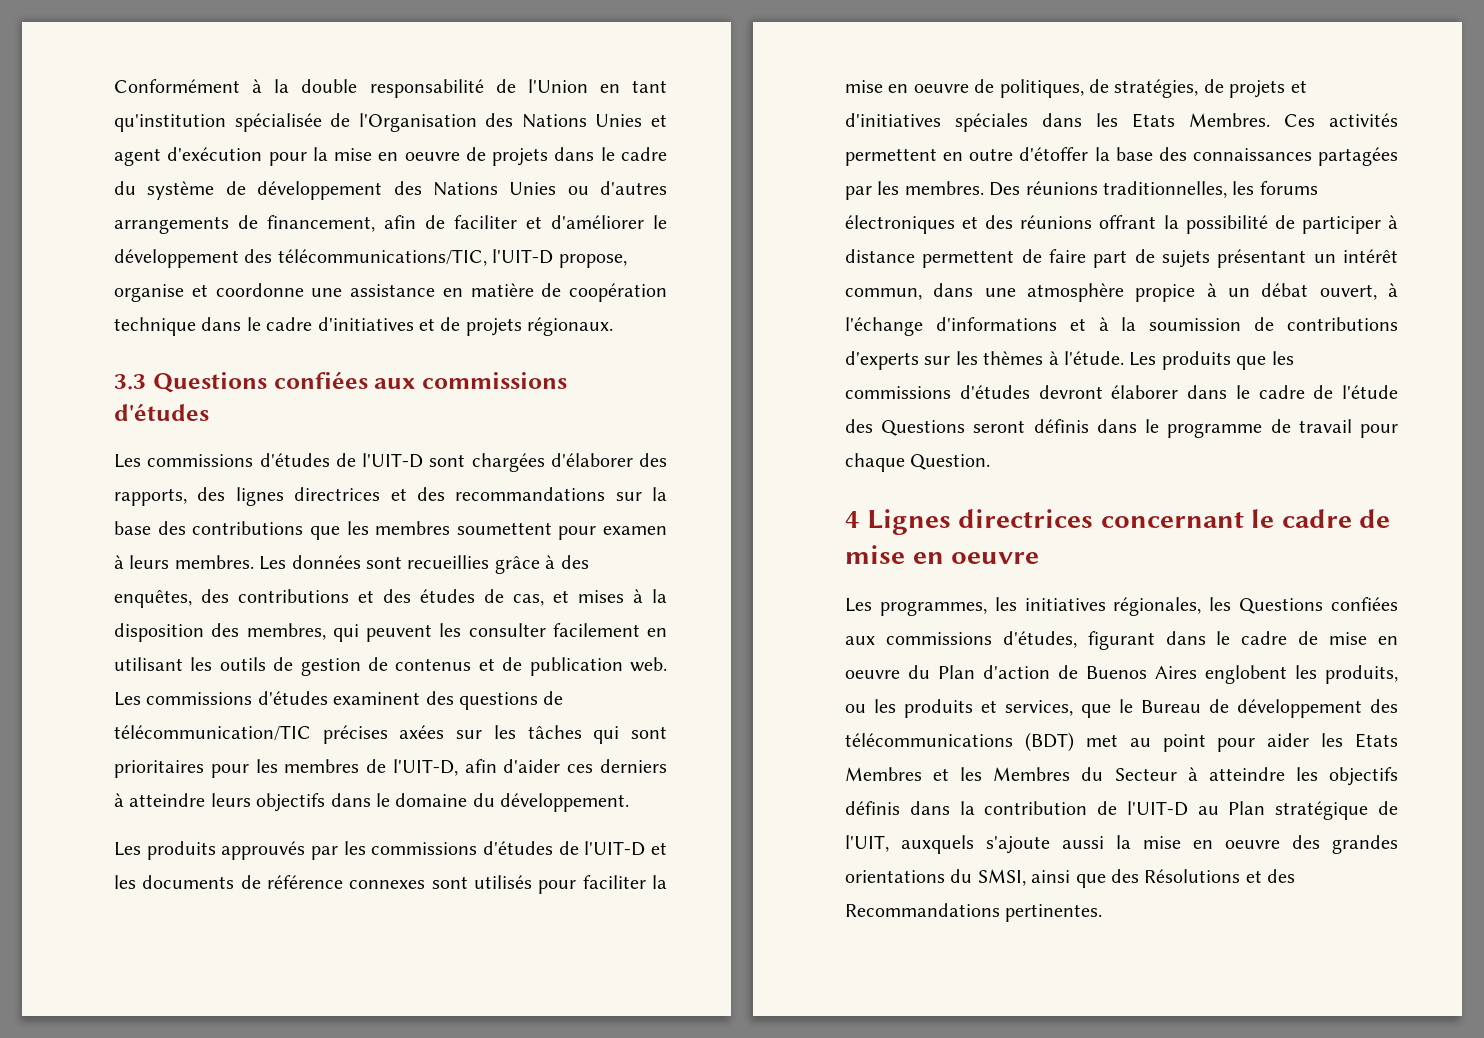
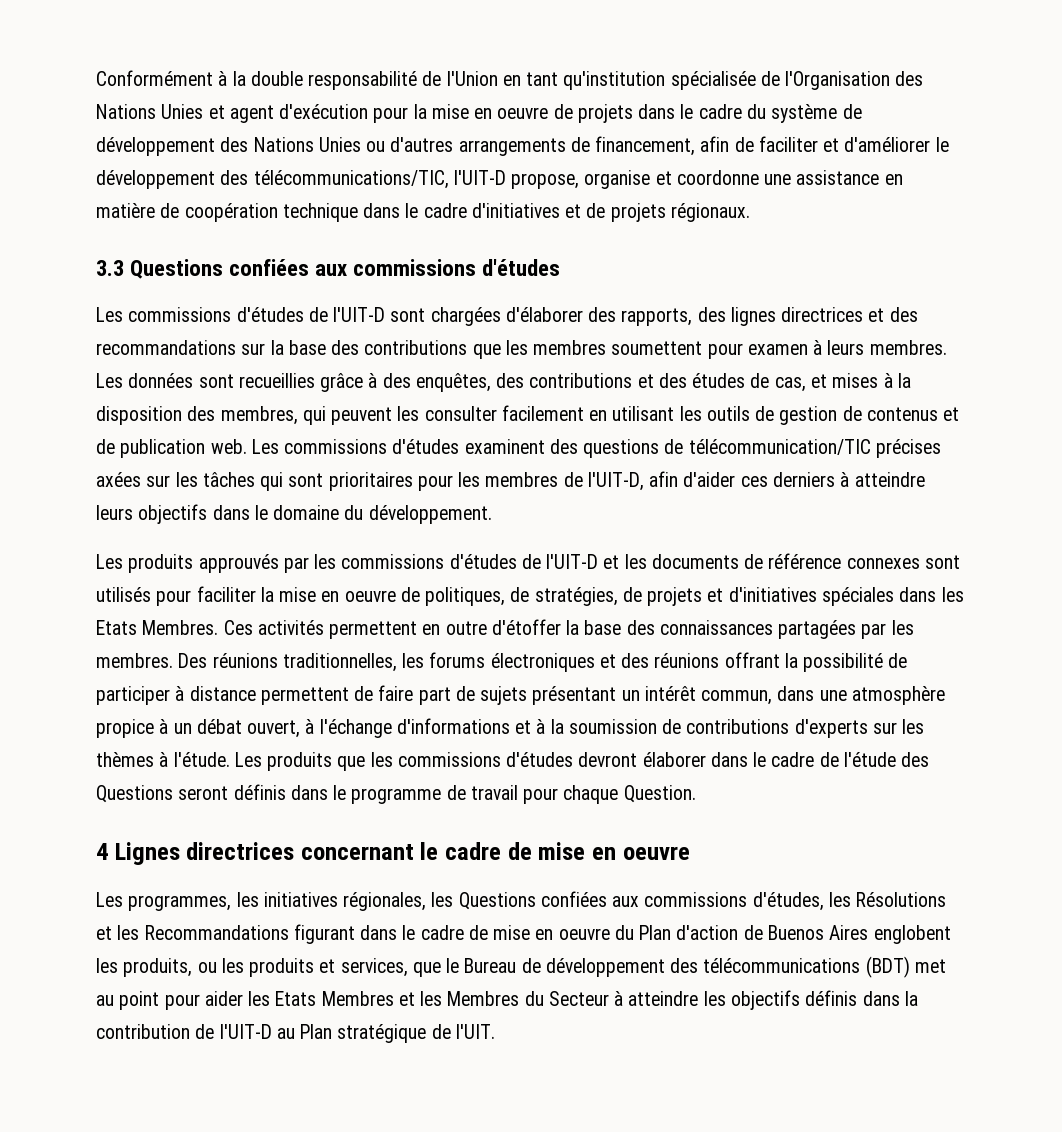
- Les programmes, les initiatives régionales, les Questions confiées aux commissions d'études, figurant dans le cadre de mise en oeuvre du Plan d'action de Buenos Aires englobent les produits, ou les produits et services, que le Bureau de développement des télécommunications (BDT) met au point pour aider les Etats Membres et les Membres du Secteur à atteindre les objectifs définis dans la contribution de l'UIT-D au Plan stratégique de l'UIT, auxquels s'ajoute aussi la mise en oeuvre des grandes orientations du SMSI, ainsi que des Résolutions et des Recommandations pertinentes.
+ Les programmes, les initiatives régionales, les Questions confiées aux commissions d'études, les Résolutions et les Recommandations figurant dans le cadre de mise en oeuvre du Plan d'action de Buenos Aires englobent les produits, ou les produits et services, que le Bureau de développement des télécommunications (BDT) met au point pour aider les Etats Membres et les Membres du Secteur à atteindre les objectifs définis dans la contribution de l'UIT-D au Plan stratégique de l'UIT.

